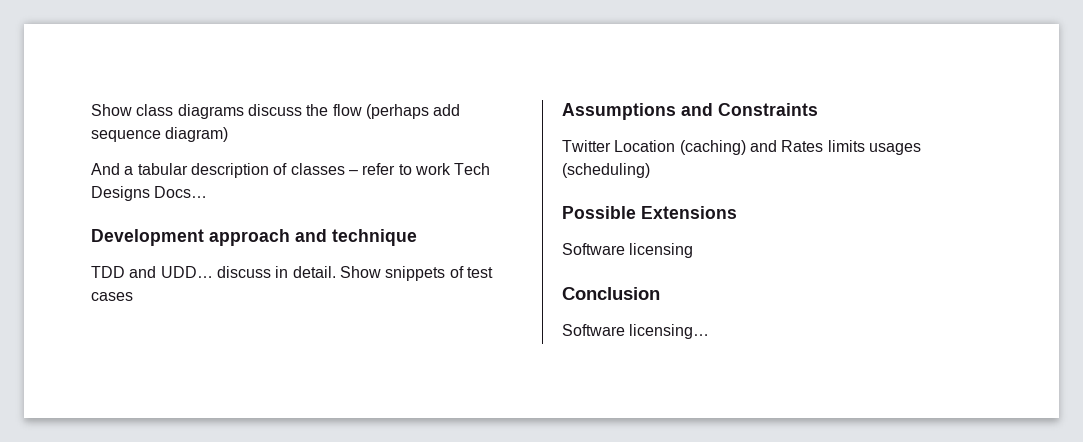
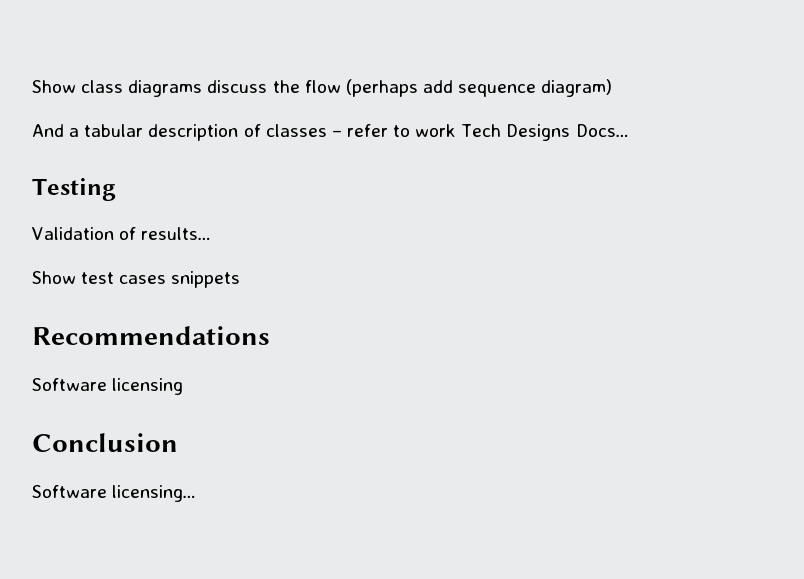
- Development approach and technique
- TDD and UDD… discuss in detail. Show snippets of test cases
- Assumptions and Constraints
- Twitter Location (caching) and Rates limits usages (scheduling)
- Possible Extensions
+ Testing
+ Validation of results…
+ Show test cases snippets
+ Recommendations

